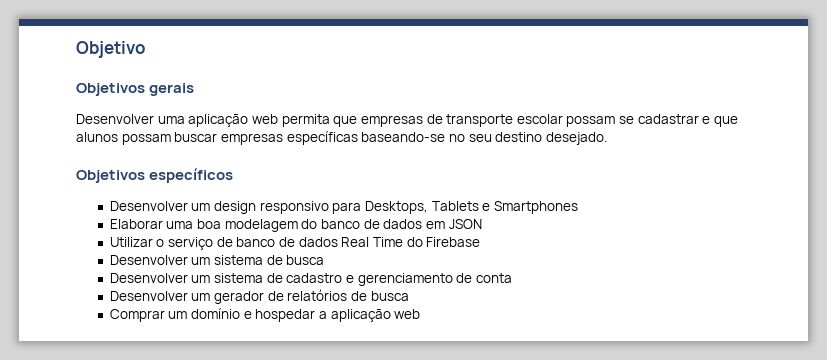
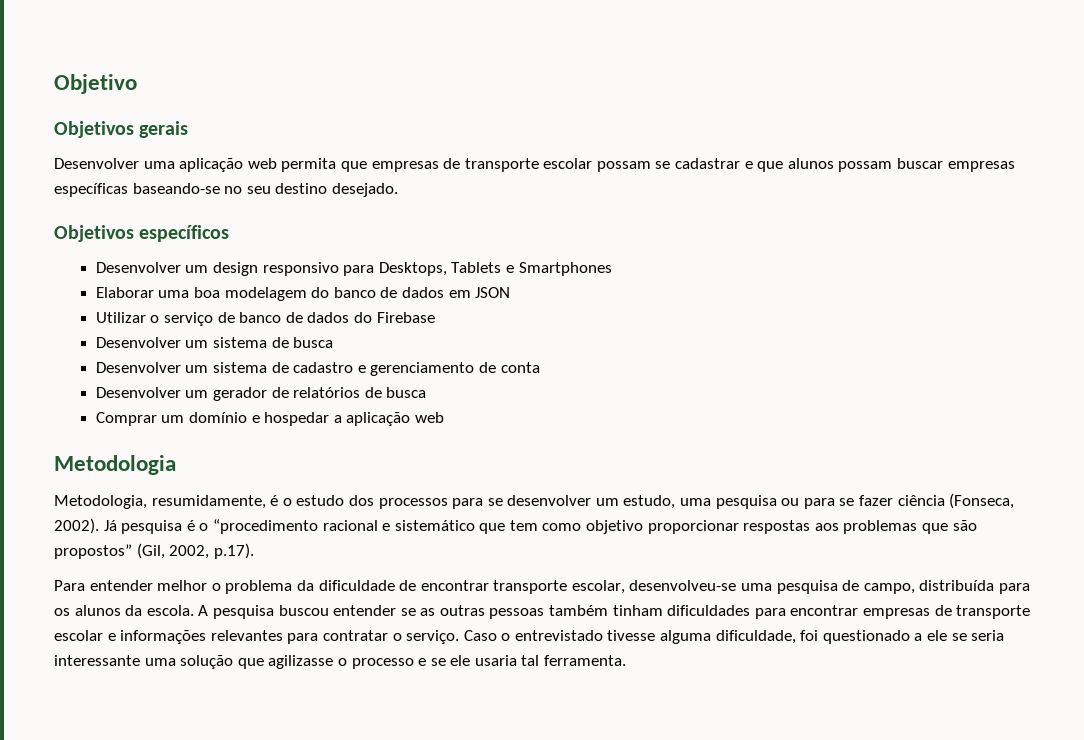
- Utilizar o serviço de banco de dados Real Time do Firebase
+ Utilizar o serviço de banco de dados do Firebase
+ Metodologia
+ Metodologia, resumidamente, é o estudo dos processos para se desenvolver um estudo, uma pesquisa ou para se fazer ciência (Fonseca, 2002). Já pesquisa é o “procedimento racional e sistemático que tem como objetivo proporcionar respostas aos problemas que são propostos” (Gil, 2002, p.17).
+ Para entender melhor o problema da dificuldade de encontrar transporte escolar, desenvolveu-se uma pesquisa de campo, distribuída para os alunos da escola. A pesquisa buscou entender se as outras pessoas também tinham dificuldades para encontrar empresas de transporte escolar e informações relevantes para contratar o serviço. Caso o entrevistado tivesse alguma dificuldade, foi questionado a ele se seria interessante uma solução que agilizasse o processo e se ele usaria tal ferramenta.

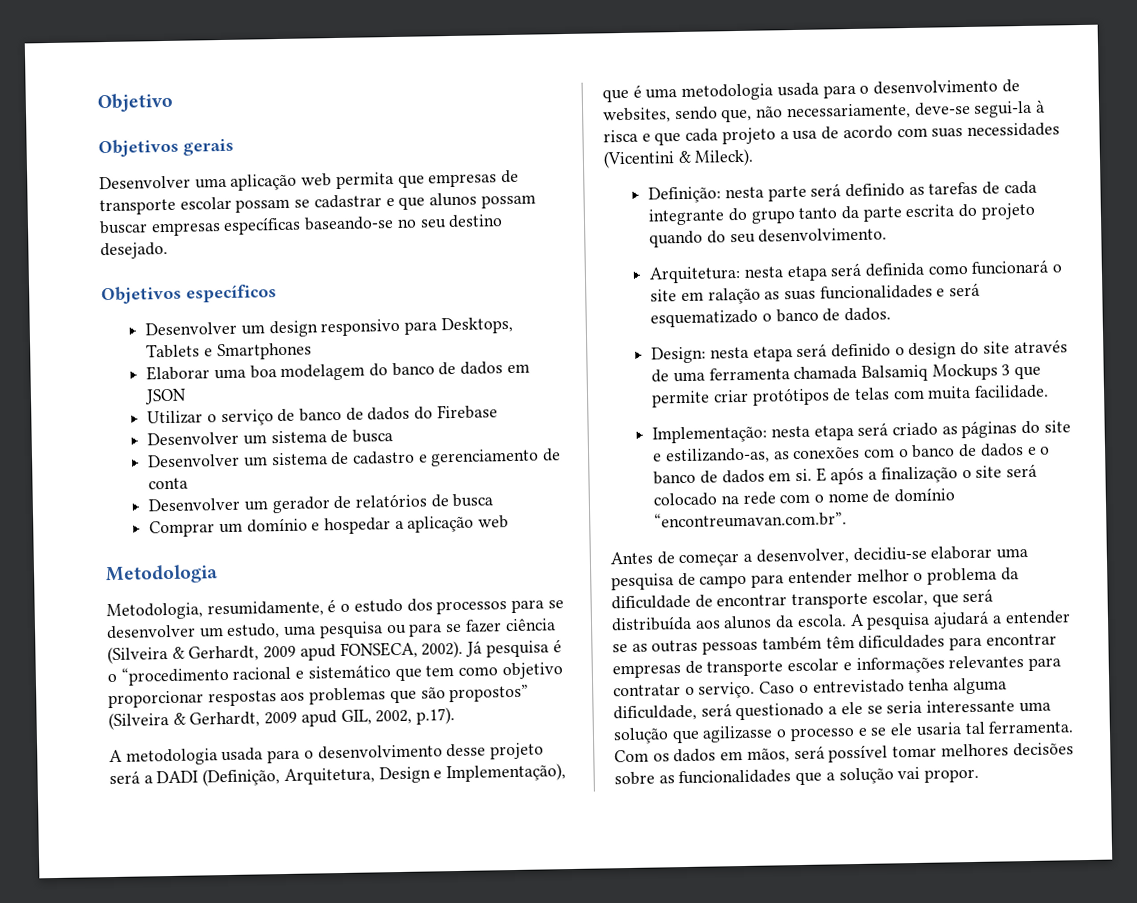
- Metodologia, resumidamente, é o estudo dos processos para se desenvolver um estudo, uma pesquisa ou para se fazer ciência (Fonseca, 2002).
+ Metodologia, resumidamente, é o estudo dos processos para se desenvolver um estudo, uma pesquisa ou para se fazer ciência (Silveira & Gerhardt, 2009 apud FONSECA, 2002).
- Já pesquisa é o “procedimento racional e sistemático que tem como objetivo proporcionar respostas aos problemas que são propostos” (Gil, 2002, p.17).
- Para entender melhor o problema da dificuldade de encontrar transporte escolar, desenvolveu-se uma pesquisa de campo, distribuída para os alunos da escola.
+ Já pesquisa é o “procedimento racional e sistemático que tem como objetivo proporcionar respostas aos problemas que são propostos” (Silveira & Gerhardt, 2009 apud GIL, 2002, p.17).
+ A metodologia usada para o desenvolvimento desse projeto será a DADI (Definição, Arquitetura, Design e Implementação), que é uma metodologia usada para o desenvolvimento de websites, sendo que, não necessariamente, deve-se segui-la à risca e que cada projeto a usa de acordo com suas necessidades (Vicentini & Mileck).
+ Definição: nesta parte será definido as tarefas de cada integrante do grupo tanto da parte escrita do projeto quando do seu desenvolvimento.
+ Arquitetura: nesta etapa será definida como funcionará o site em ralação as suas funcionalidades e será esquematizado o banco de dados.
+ Design: nesta etapa será definido o design do site através de uma ferramenta chamada Balsamiq Mockups 3 que permite criar protótipos de telas com muita facilidade.
+ Implementação: nesta etapa será criado as páginas do site e estilizando-as, as conexões com o banco de dados e o banco de dados em si. E após a finalização o site será colocado na rede com o nome de domínio “encontreumavan.com.br”.
+ Antes de começar a desenvolver, decidiu-se elaborar uma pesquisa de campo para entender melhor o problema da dificuldade de encontrar transporte escolar, que será distribuída aos alunos da escola.
- A pesquisa buscou entender se as outras pessoas também tinham dificuldades para encontrar empresas de transporte escolar e informações relevantes para contratar o serviço.
+ A pesquisa ajudará a entender se as outras pessoas também têm dificuldades para encontrar empresas de transporte escolar e informações relevantes para contratar o serviço.
- Caso o entrevistado tivesse alguma dificuldade, foi questionado a ele se seria interessante uma solução que agilizasse o processo e se ele usaria tal ferramenta.
+ Caso o entrevistado tenha alguma dificuldade, será questionado a ele se seria interessante uma solução que agilizasse o processo e se ele usaria tal ferramenta.
+ Com os dados em mãos, será possível tomar melhores decisões sobre as funcionalidades que a solução vai propor.

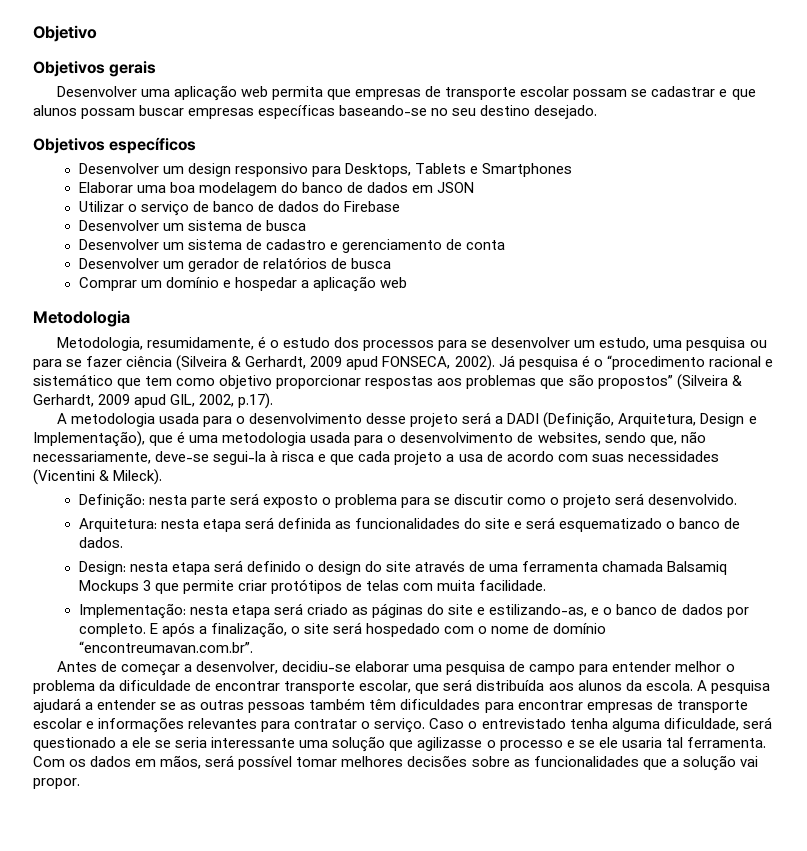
- Definição: nesta parte será definido as tarefas de cada integrante do grupo tanto da parte escrita do projeto quando do seu desenvolvimento.
+ Definição: nesta parte será exposto o problema para se discutir como o projeto será desenvolvido.
- Arquitetura: nesta etapa será definida como funcionará o site em ralação as suas funcionalidades e será esquematizado o banco de dados.
+ Arquitetura: nesta etapa será definida as funcionalidades do site e será esquematizado o banco de dados.
- Implementação: nesta etapa será criado as páginas do site e estilizando-as, as conexões com o banco de dados e o banco de dados em si.
+ Implementação: nesta etapa será criado as páginas do site e estilizando-as, e o banco de dados por completo.
- E após a finalização o site será colocado na rede com o nome de domínio “encontreumavan.com.br”.
+ E após a finalização, o site será hospedado com o nome de domínio “encontreumavan.com.br”.

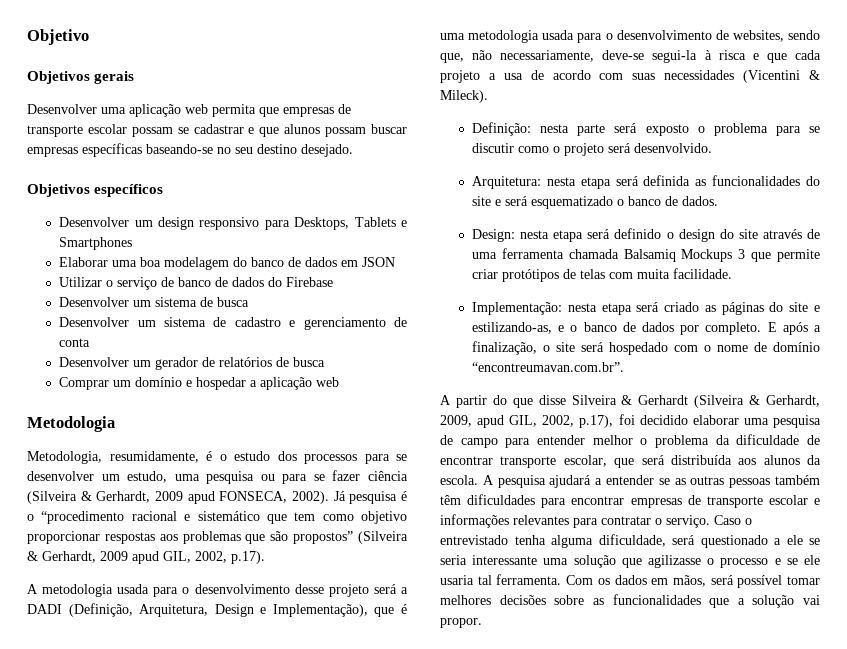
- Antes de começar a desenvolver, decidiu-se elaborar uma pesquisa de campo para entender melhor o problema da dificuldade de encontrar transporte escolar, que será distribuída aos alunos da escola.
+ A partir do que disse Silveira & Gerhardt (Silveira & Gerhardt, 2009, apud GIL, 2002, p.17), foi decidido elaborar uma pesquisa de campo para entender melhor o problema da dificuldade de encontrar transporte escolar, que será distribuída aos alunos da escola.

